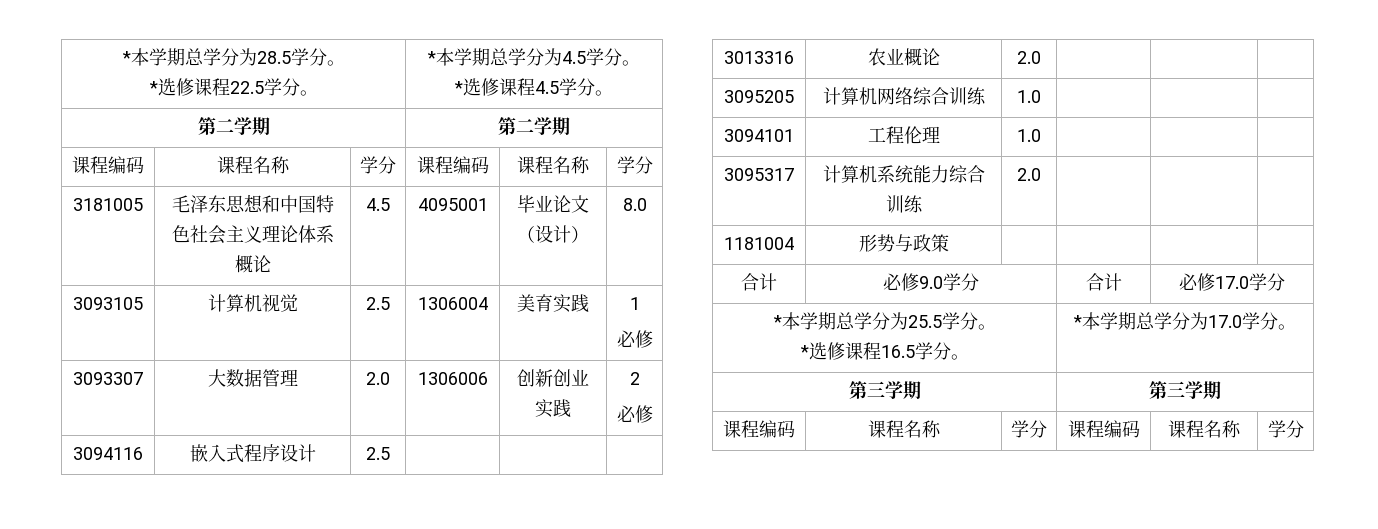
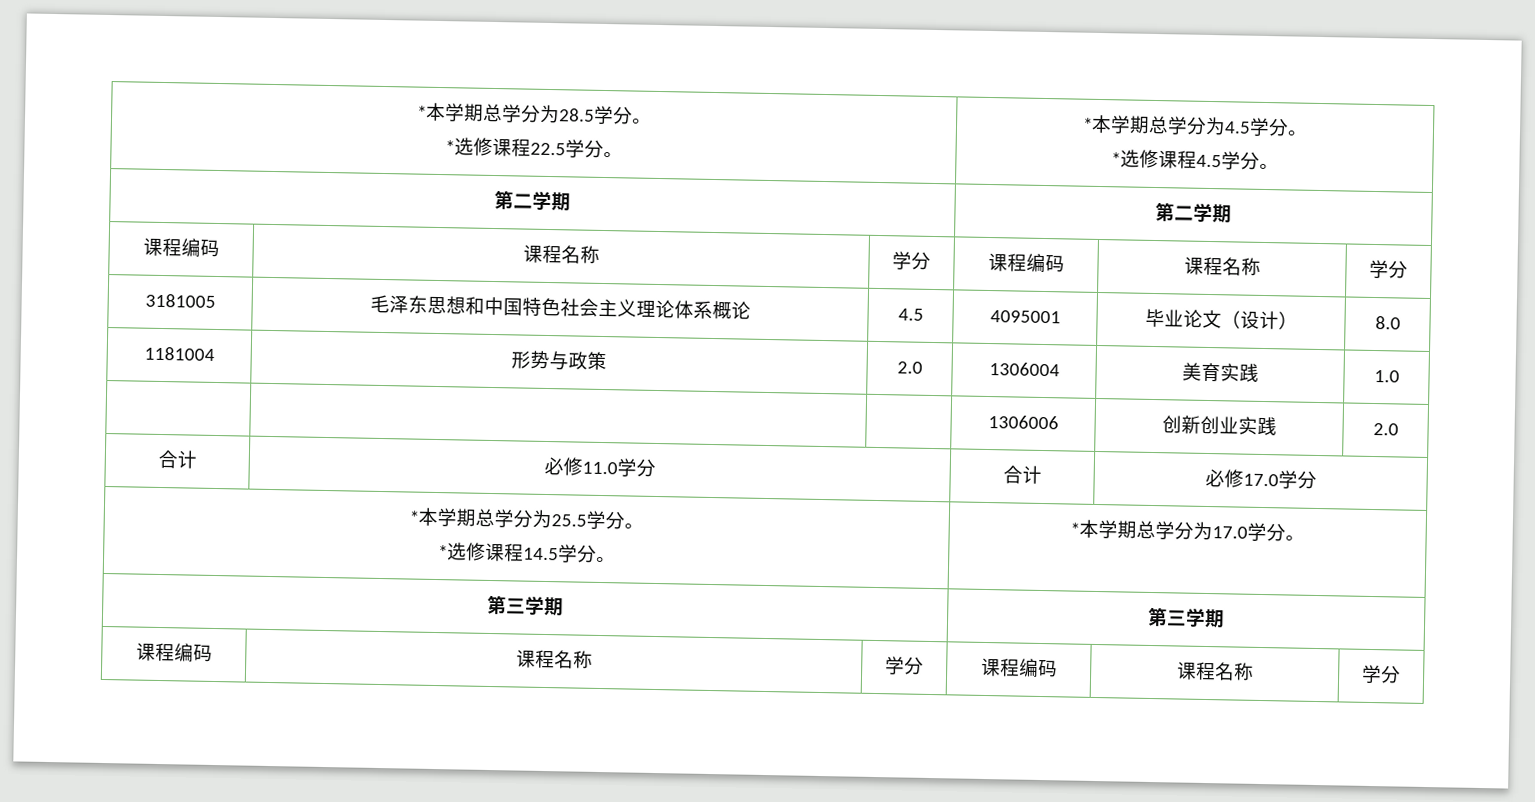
- 3093105 | 计算机视觉 | 2.5 | 1306004 | 美育实践 | 1
- 必修
- 3093307 | 大数据管理 | 2.0 | 1306006 | 创新创业实践 | 2
- 必修
- 3094116 | 嵌入式程序设计 | 2.5 | | |
- 3013316 | 农业概论 | 2.0 | | |
- 3095205 | 计算机网络综合训练 | 1.0 | | |
- 3094101 | 工程伦理 | 1.0 | | |
- 3095317 | 计算机系统能力综合训练 | 2.0 | | |
- 1181004 | 形势与政策 | | | |
- 合计 | 必修9.0学分 | 合计 | 必修17.0学分
+ 1181004 | 形势与政策 | 2.0 | 1306004 | 美育实践 | 1.0
+ | | | 1306006 | 创新创业实践 | 2.0
+ 合计 | 必修11.0学分 | 合计 | 必修17.0学分
  *本学期总学分为25.5学分。
- *选修课程16.5学分。 | *本学期总学分为17.0学分。
+ *选修课程14.5学分。 | *本学期总学分为17.0学分。

